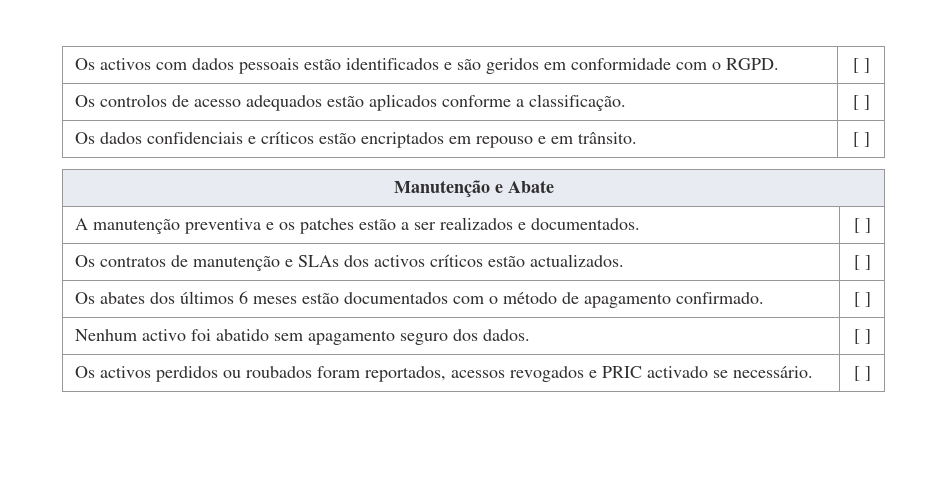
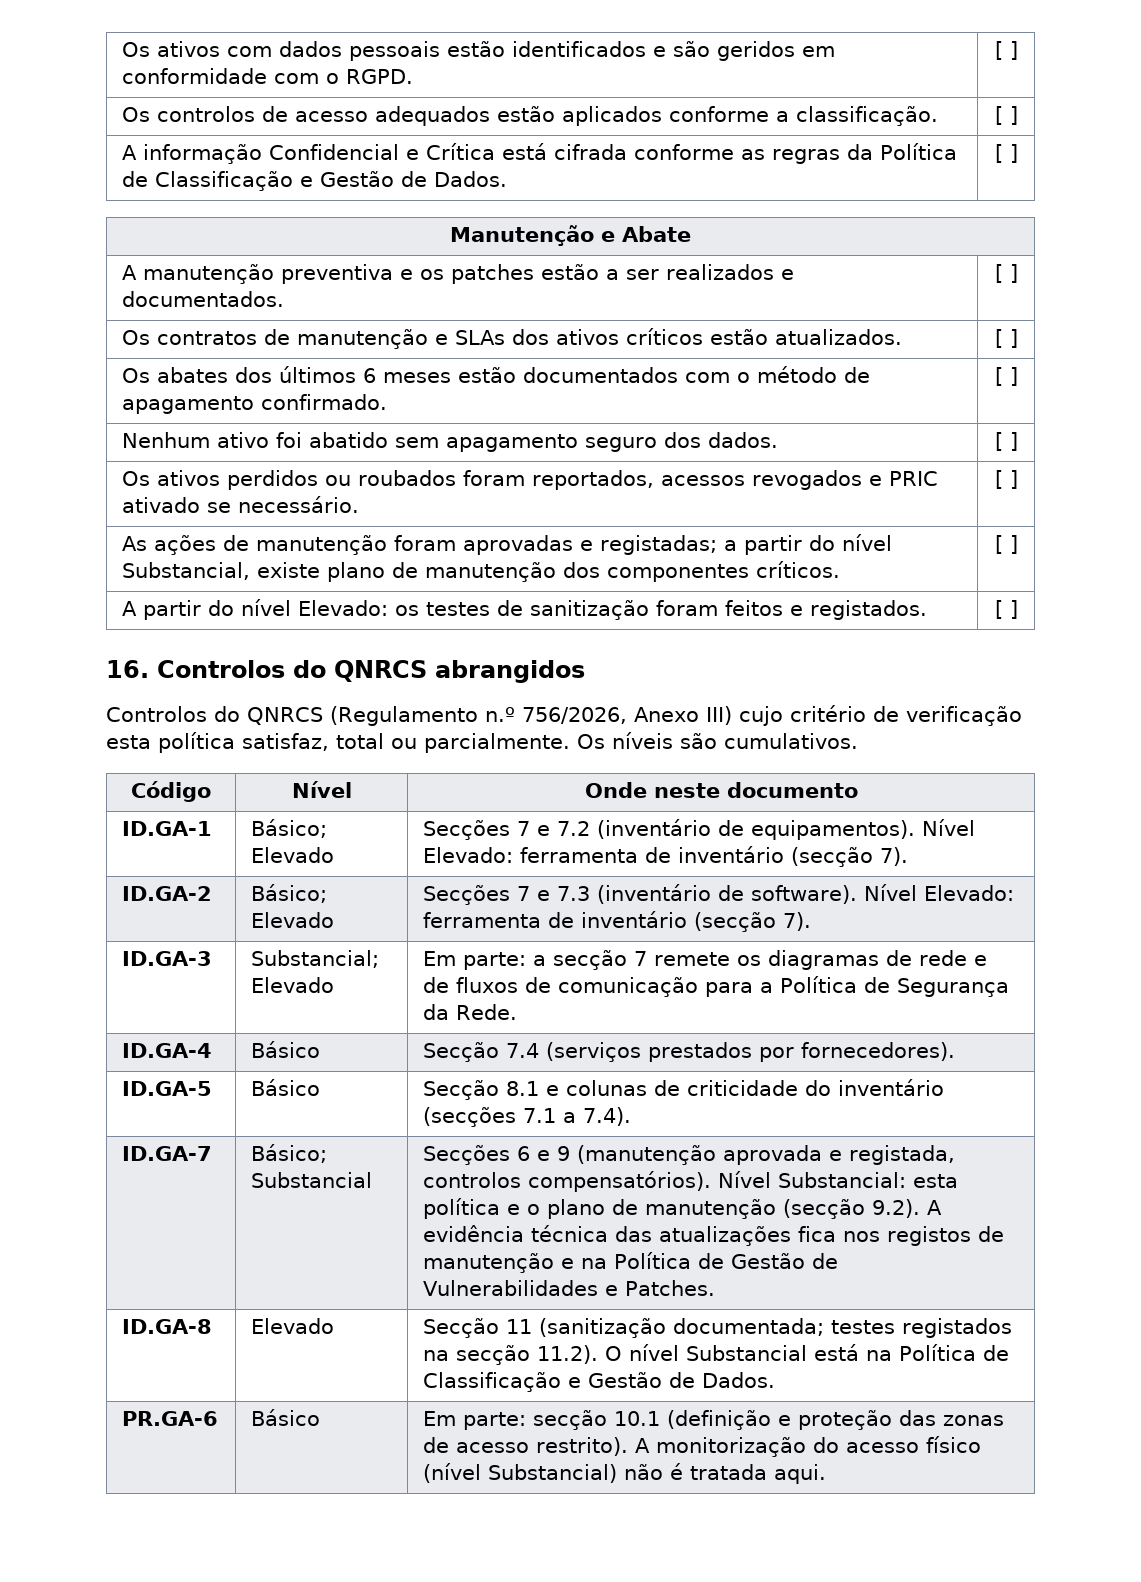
- Os activos com dados pessoais estão identificados e são geridos em conformidade com o RGPD. | [ ]
+ Os ativos com dados pessoais estão identificados e são geridos em conformidade com o RGPD. | [ ]
- Os dados confidenciais e críticos estão encriptados em repouso e em trânsito. | [ ]
+ A informação Confidencial e Crítica está cifrada conforme as regras da Política de Classificação e Gestão de Dados. | [ ]
- Os contratos de manutenção e SLAs dos activos críticos estão actualizados. | [ ]
+ Os contratos de manutenção e SLAs dos ativos críticos estão atualizados. | [ ]
- Nenhum activo foi abatido sem apagamento seguro dos dados. | [ ]
+ Nenhum ativo foi abatido sem apagamento seguro dos dados. | [ ]
- Os activos perdidos ou roubados foram reportados, acessos revogados e PRIC activado se necessário. | [ ]
+ Os ativos perdidos ou roubados foram reportados, acessos revogados e PRIC ativado se necessário. | [ ]
+ As ações de manutenção foram aprovadas e registadas; a partir do nível Substancial, existe plano de manutenção dos componentes críticos. | [ ]
+ A partir do nível Elevado: os testes de sanitização foram feitos e registados. | [ ]
+ 16. Controlos do QNRCS abrangidos
+ Controlos do QNRCS (Regulamento n.º 756/2026, Anexo III) cujo critério de verificação esta política satisfaz, total ou parcialmente. Os níveis são cumulativos.
+ Código | Nível | Onde neste documento
+ ID.GA-1 | Básico; Elevado | Secções 7 e 7.2 (inventário de equipamentos). Nível Elevado: ferramenta de inventário (secção 7).
+ ID.GA-2 | Básico; Elevado | Secções 7 e 7.3 (inventário de software). Nível Elevado: ferramenta de inventário (secção 7).
+ ID.GA-3 | Substancial; Elevado | Em parte: a secção 7 remete os diagramas de rede e de fluxos de comunicação para a Política de Segurança da Rede.
+ ID.GA-4 | Básico | Secção 7.4 (serviços prestados por fornecedores).
+ ID.GA-5 | Básico | Secção 8.1 e colunas de criticidade do inventário (secções 7.1 a 7.4).
+ ID.GA-7 | Básico; Substancial | Secções 6 e 9 (manutenção aprovada e registada, controlos compensatórios). Nível Substancial: esta política e o plano de manutenção (secção 9.2). A evidência técnica das atualizações fica nos registos de manutenção e na Política de Gestão de Vulnerabilidades e Patches.
+ ID.GA-8 | Elevado | Secção 11 (sanitização documentada; testes registados na secção 11.2). O nível Substancial está na Política de Classificação e Gestão de Dados.
+ PR.GA-6 | Básico | Em parte: secção 10.1 (definição e proteção das zonas de acesso restrito). A monitorização do acesso físico (nível Substancial) não é tratada aqui.

